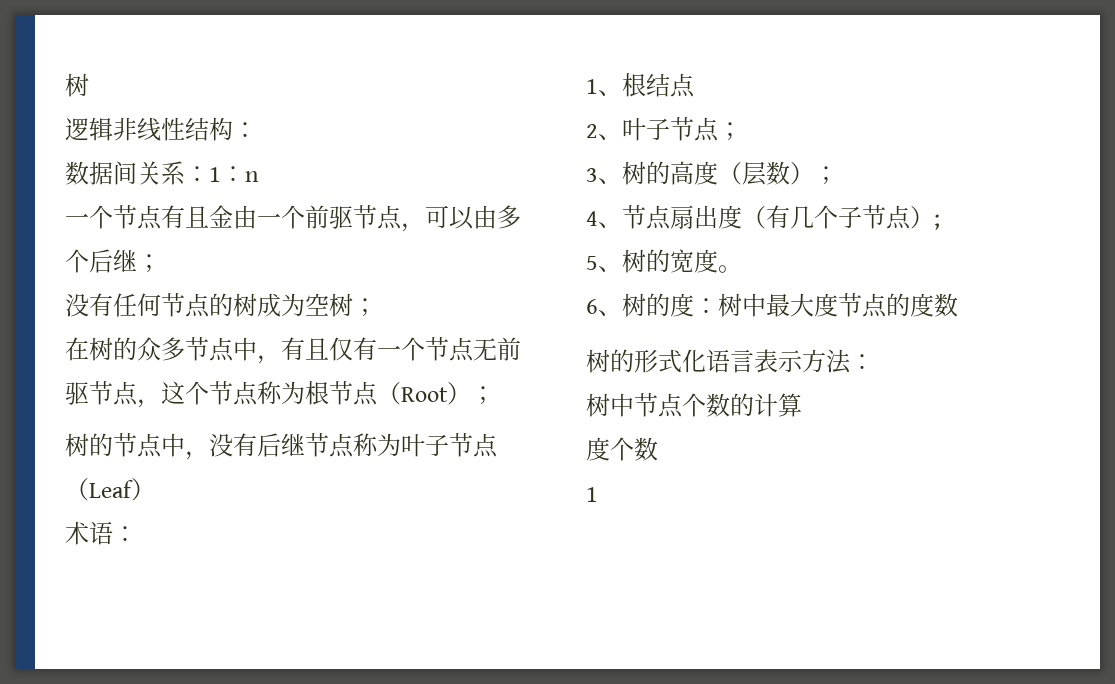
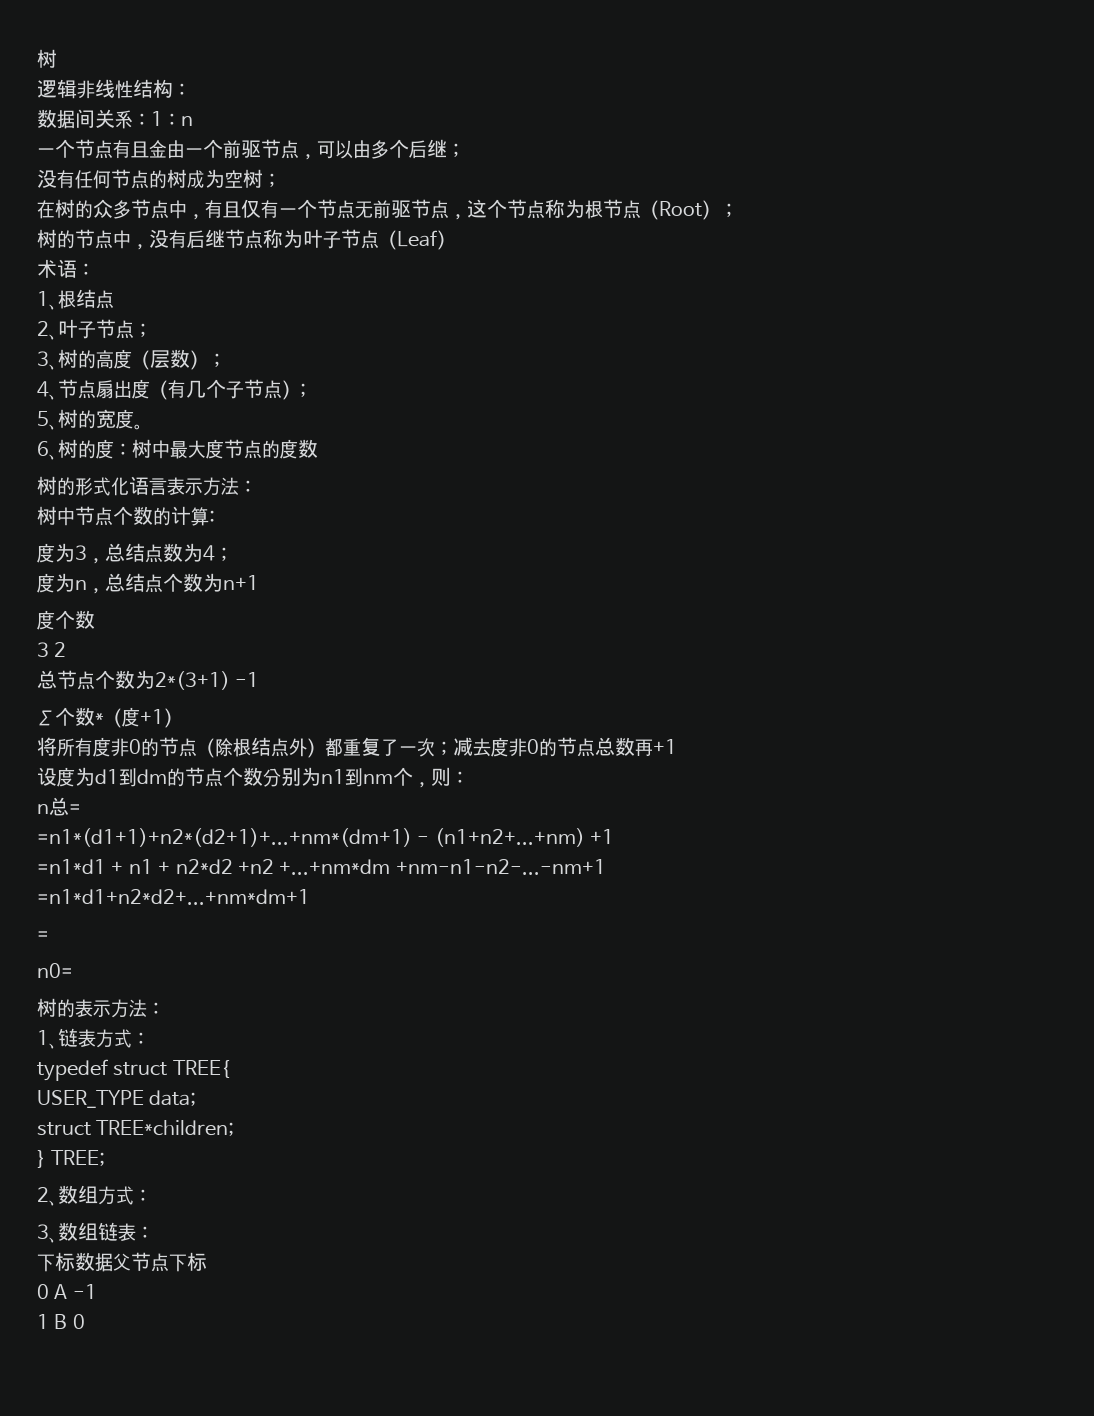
- 树中节点个数的计算
+ 树中节点个数的计算:
+ 度为3，总结点数为4；
+ 度为n，总结点个数为n+1
  度个数
- 1
+ 3 2
+ 总节点个数为2*(3+1) -1
+ Σ个数*（度+1）
+ 将所有度非0的节点（除根结点外）都重复了一次；减去度非0的节点总数再+1
+ 设度为d1到dm的节点个数分别为n1到nm个，则：
+ n总=
+ =n1*(d1+1)+n2*(d2+1)+...+nm*(dm+1) - (n1+n2+...+nm) +1
+ =n1*d1 + n1 + n2*d2 +n2 +...+nm*dm +nm-n1-n2-...-nm+1
+ =n1*d1+n2*d2+...+nm*dm+1
+ =
+ n0=
+ 树的表示方法：
+ 1、链表方式：
+ typedef struct TREE{
+ USER_TYPE data;
+ struct TREE*children;
+ } TREE;
+ 2、数组方式：
+ 3、数组链表：
+ 下标数据父节点下标
+ 0 A -1
+ 1 B 0

